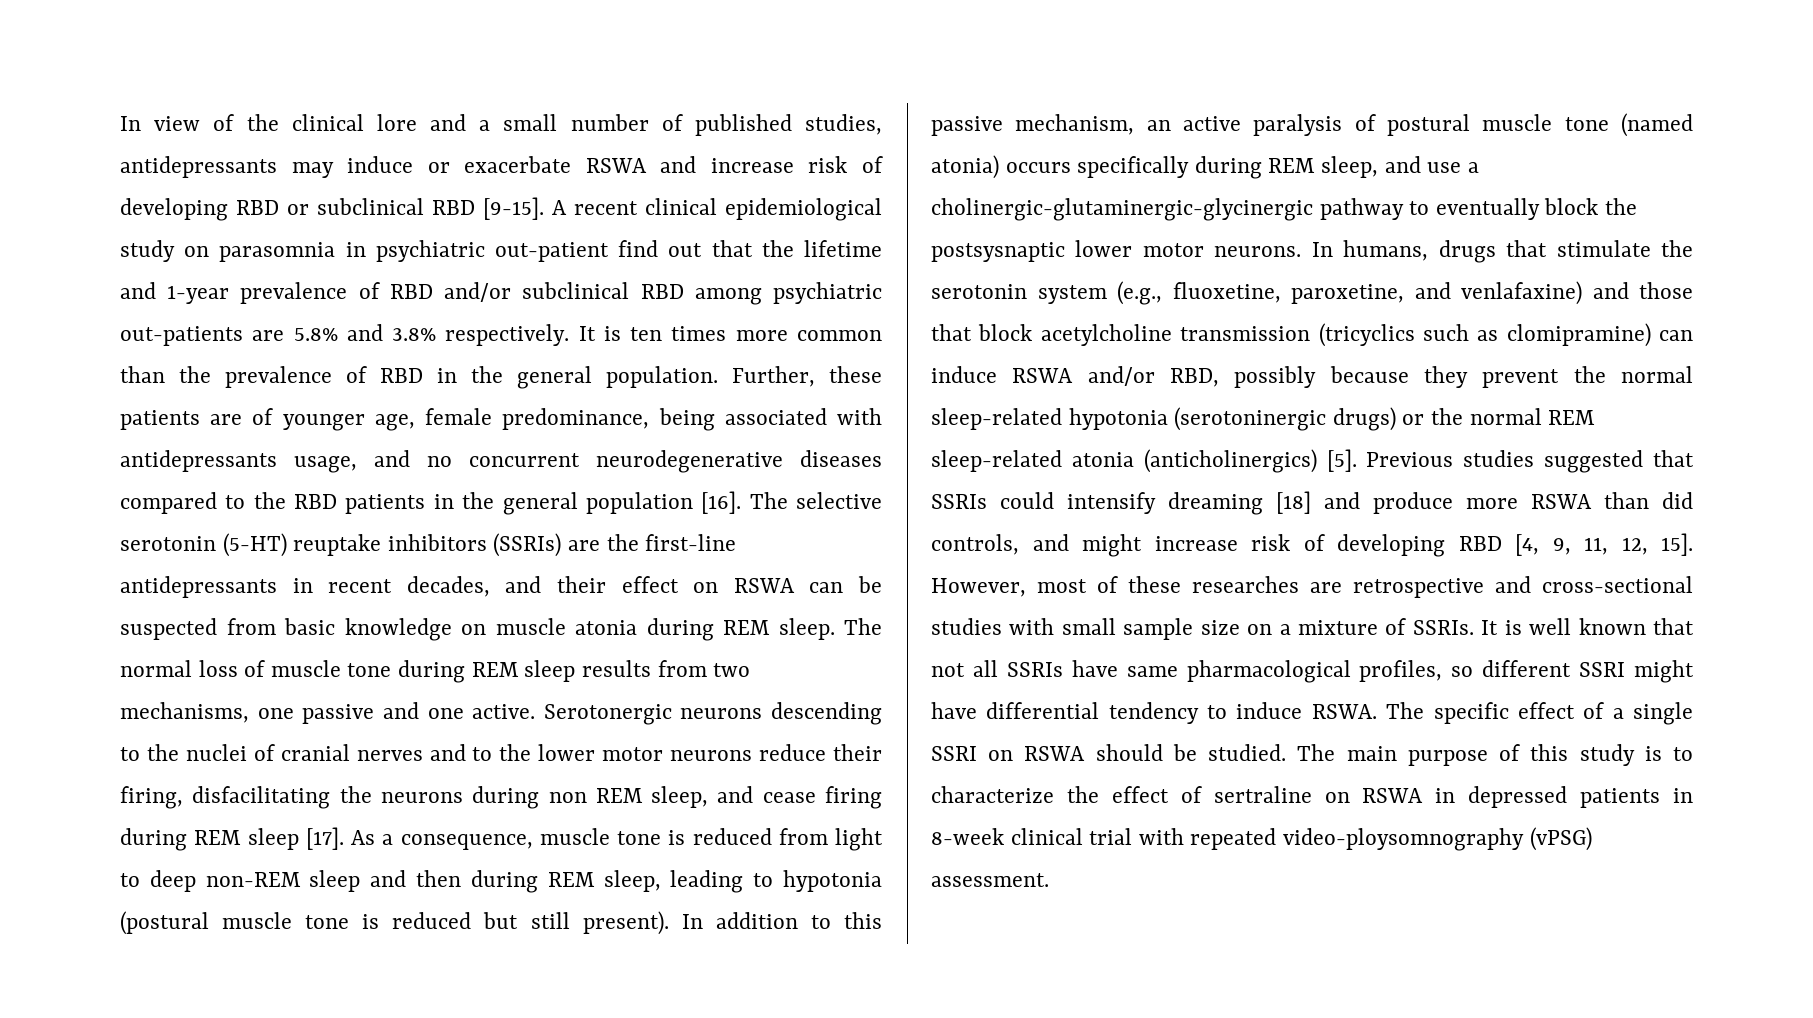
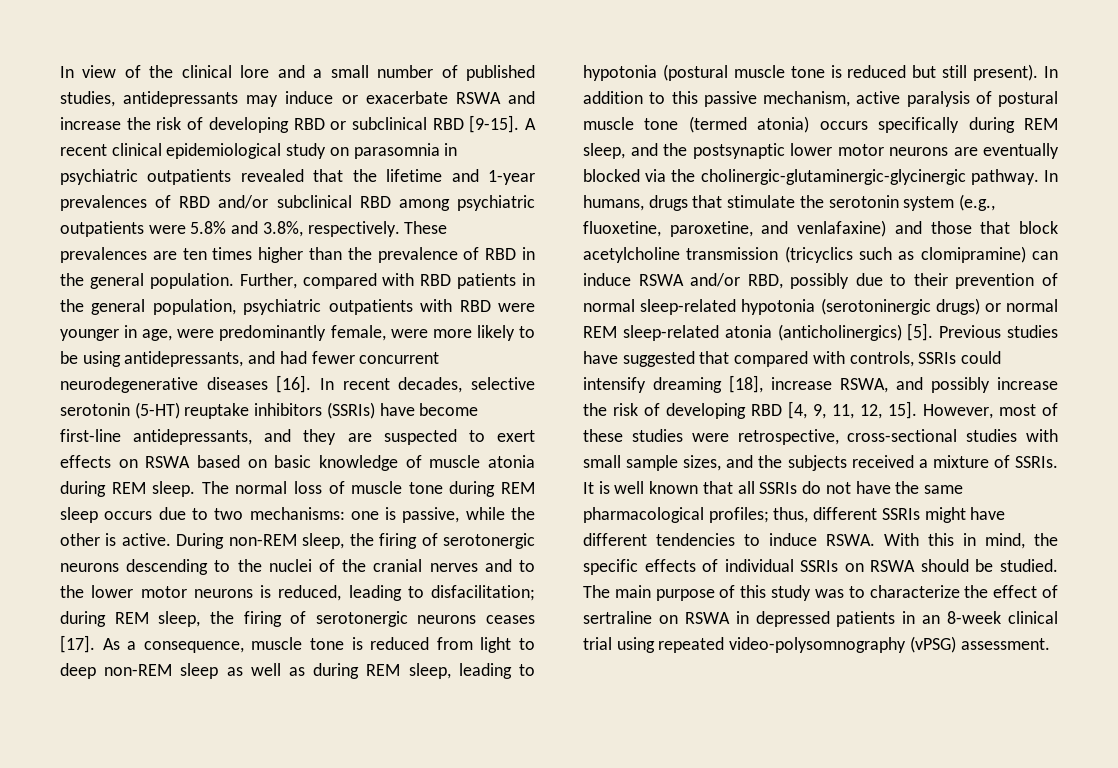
- In view of the clinical lore and a small number of published studies, antidepressants may induce or exacerbate RSWA and increase risk of developing RBD or subclinical RBD [9-15].
+ In view of the clinical lore and a small number of published studies, antidepressants may induce or exacerbate RSWA and increase the risk of developing RBD or subclinical RBD [9-15].
- A recent clinical epidemiological study on parasomnia in psychiatric out-patient find out that the lifetime and 1-year prevalence of RBD and/or subclinical RBD among psychiatric out-patients are 5.8% and 3.8% respectively. It is ten times more common than the prevalence of RBD in the general population.
+ A recent clinical epidemiological study on parasomnia in psychiatric outpatients revealed that the lifetime and 1-year prevalences of RBD and/or subclinical RBD among psychiatric outpatients were 5.8% and 3.8%, respectively. These prevalences are ten times higher than the prevalence of RBD in the general population.
- Further, these patients are of younger age, female predominance, being associated with antidepressants usage, and no concurrent neurodegenerative diseases compared to the RBD patients in the general population [16]. The selective serotonin (5-HT) reuptake inhibitors (SSRIs) are the first-line antidepressants in recent decades, and their effect on RSWA can be suspected from basic knowledge on muscle atonia during REM sleep.
+ Further, compared with RBD patients in the general population, psychiatric outpatients with RBD were younger in age, were predominantly female, were more likely to be using antidepressants, and had fewer concurrent neurodegenerative diseases [16]. In recent decades, selective serotonin (5-HT) reuptake inhibitors (SSRIs) have become first-line antidepressants, and they are suspected to exert effects on RSWA based on basic knowledge of muscle atonia during REM sleep.
- The normal loss of muscle tone during REM sleep results from two mechanisms, one passive and one active. Serotonergic neurons descending to the nuclei of cranial nerves and to the lower motor neurons reduce their firing, disfacilitating the neurons during non REM sleep, and cease firing during REM sleep [17].
+ The normal loss of muscle tone during REM sleep occurs due to two mechanisms: one is passive, while the other is active. During non-REM sleep, the firing of serotonergic neurons descending to the nuclei of the cranial nerves and to the lower motor neurons is reduced, leading to disfacilitation; during REM sleep, the firing of serotonergic neurons ceases [17].
- As a consequence, muscle tone is reduced from light to deep non-REM sleep and then during REM sleep, leading to hypotonia (postural muscle tone is reduced but still present).
+ As a consequence, muscle tone is reduced from light to deep non-REM sleep as well as during REM sleep, leading to hypotonia (postural muscle tone is reduced but still present).
- In addition to this passive mechanism, an active paralysis of postural muscle tone (named atonia) occurs specifically during REM sleep, and use a cholinergic-glutaminergic-glycinergic pathway to eventually block the postsysnaptic lower motor neurons.
+ In addition to this passive mechanism, active paralysis of postural muscle tone (termed atonia) occurs specifically during REM sleep, and the postsynaptic lower motor neurons are eventually blocked via the cholinergic-glutaminergic-glycinergic pathway.
- In humans, drugs that stimulate the serotonin system (e.g., fluoxetine, paroxetine, and venlafaxine) and those that block acetylcholine transmission (tricyclics such as clomipramine) can induce RSWA and/or RBD, possibly because they prevent the normal sleep-related hypotonia (serotoninergic drugs) or the normal REM sleep-related atonia (anticholinergics) [5].
+ In humans, drugs that stimulate the serotonin system (e.g., fluoxetine, paroxetine, and venlafaxine) and those that block acetylcholine transmission (tricyclics such as clomipramine) can induce RSWA and/or RBD, possibly due to their prevention of normal sleep-related hypotonia (serotoninergic drugs) or normal REM sleep-related atonia (anticholinergics) [5].
- Previous studies suggested that SSRIs could intensify dreaming [18] and produce more RSWA than did controls, and might increase risk of developing RBD [4, 9, 11, 12, 15].
+ Previous studies have suggested that compared with controls, SSRIs could intensify dreaming [18], increase RSWA, and possibly increase the risk of developing RBD [4, 9, 11, 12, 15].
- However, most of these researches are retrospective and cross-sectional studies with small sample size on a mixture of SSRIs.
+ However, most of these studies were retrospective, cross-sectional studies with small sample sizes, and the subjects received a mixture of SSRIs.
- It is well known that not all SSRIs have same pharmacological profiles, so different SSRI might have differential tendency to induce RSWA. The specific effect of a single SSRI on RSWA should be studied.
+ It is well known that all SSRIs do not have the same pharmacological profiles; thus, different SSRIs might have different tendencies to induce RSWA. With this in mind, the specific effects of individual SSRIs on RSWA should be studied.
- The main purpose of this study is to characterize the effect of sertraline on RSWA in depressed patients in 8-week clinical trial with repeated video-ploysomnography (vPSG) assessment.
+ The main purpose of this study was to characterize the effect of sertraline on RSWA in depressed patients in an 8-week clinical trial using repeated video-polysomnography (vPSG) assessment.

